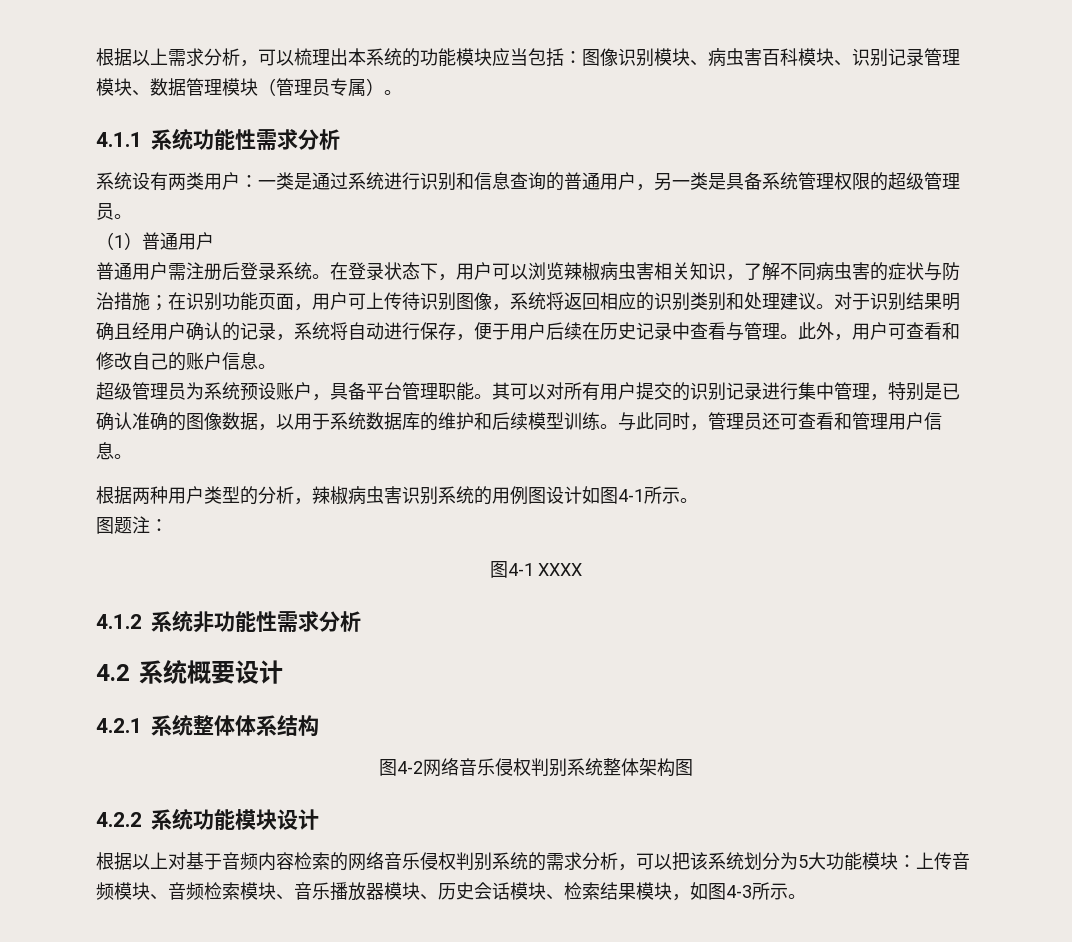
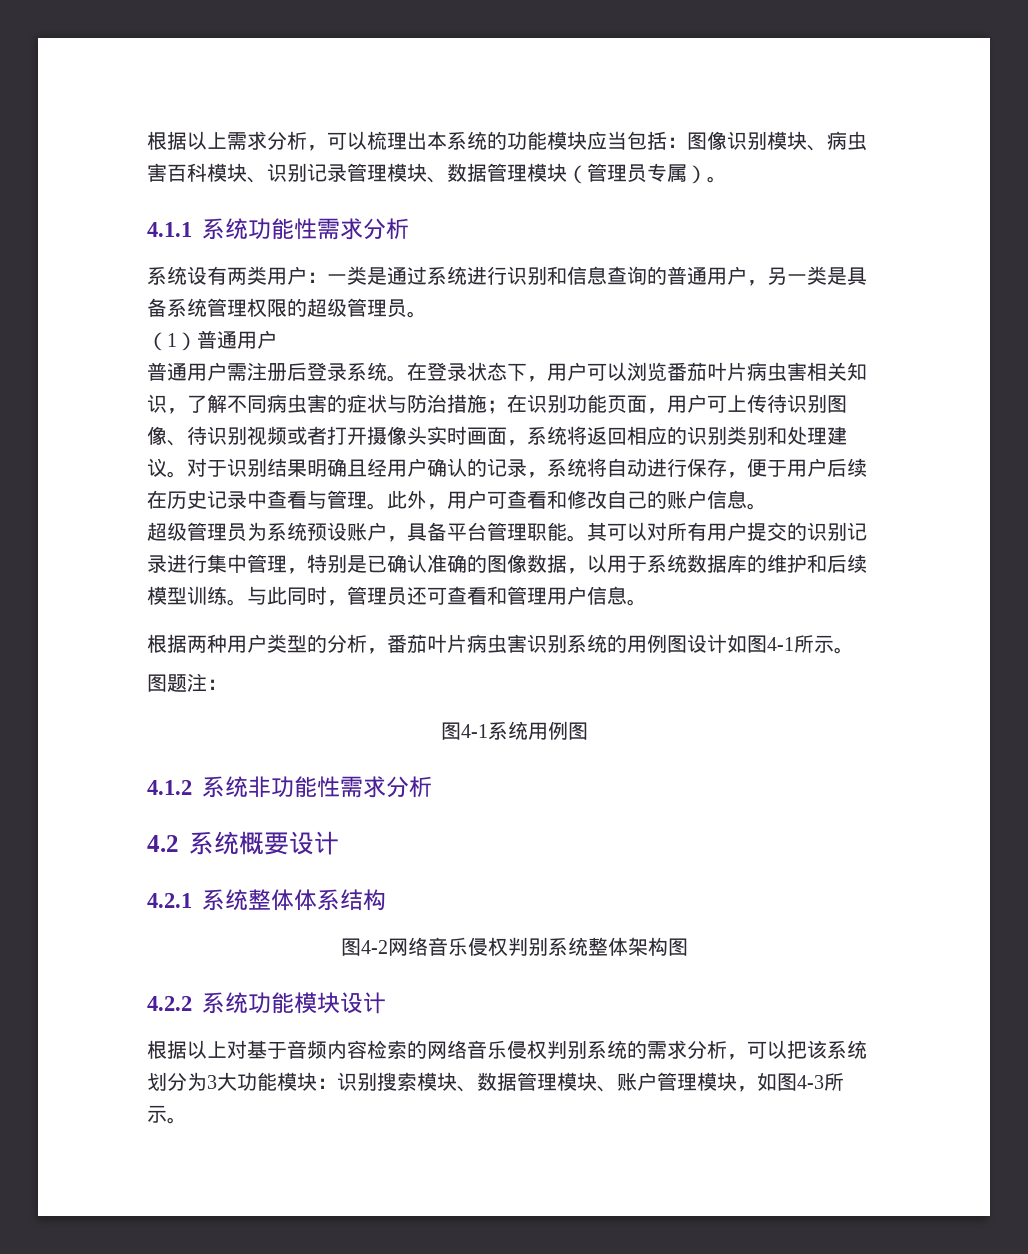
- 在登录状态下，用户可以浏览辣椒病虫害相关知识，了解不同病虫害的症状与防治措施；在识别功能页面，用户可上传待识别图像，系统将返回相应的识别类别和处理建议。
+ 在登录状态下，用户可以浏览番茄叶片病虫害相关知识，了解不同病虫害的症状与防治措施；在识别功能页面，用户可上传待识别图像、待识别视频或者打开摄像头实时画面，系统将返回相应的识别类别和处理建议。
- 根据两种用户类型的分析，辣椒病虫害识别系统的用例图设计如图4-1所示。
+ 根据两种用户类型的分析，番茄叶片病虫害识别系统的用例图设计如图4-1所示。
- 图4-1 XXXX
+ 图4-1系统用例图
- 根据以上对基于音频内容检索的网络音乐侵权判别系统的需求分析，可以把该系统划分为5大功能模块：上传音频模块、音频检索模块、音乐播放器模块、历史会话模块、检索结果模块，如图4-3所示。
+ 根据以上对基于音频内容检索的网络音乐侵权判别系统的需求分析，可以把该系统划分为3大功能模块：识别搜索模块、数据管理模块、账户管理模块，如图4-3所示。

